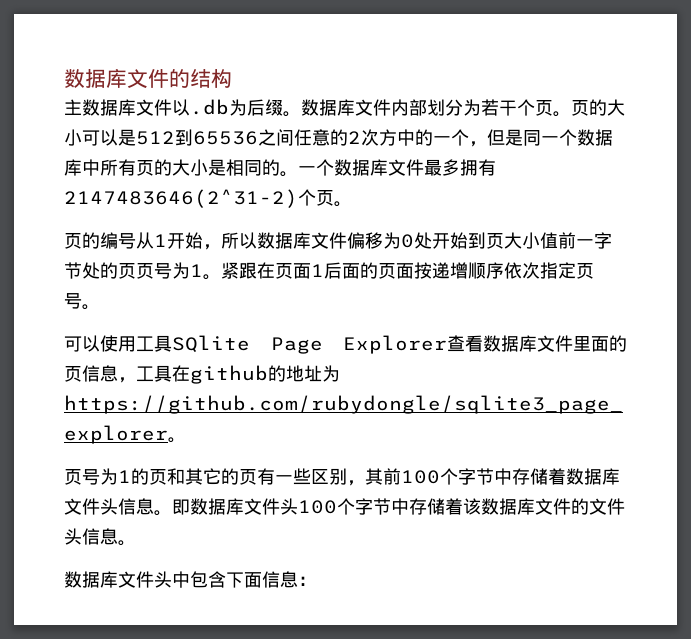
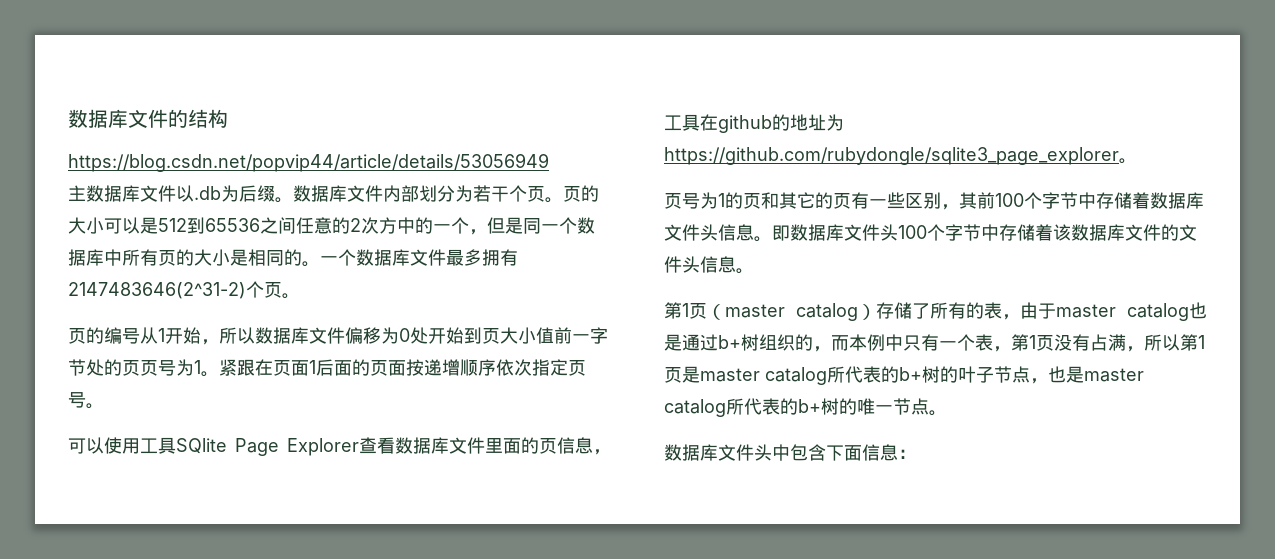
+ https://blog.csdn.net/popvip44/article/details/53056949
+ 第1页（master catalog）存储了所有的表，由于master catalog也是通过b+树组织的，而本例中只有一个表，第1页没有占满，所以第1页是master catalog所代表的b+树的叶子节点，也是master catalog所代表的b+树的唯一节点。

